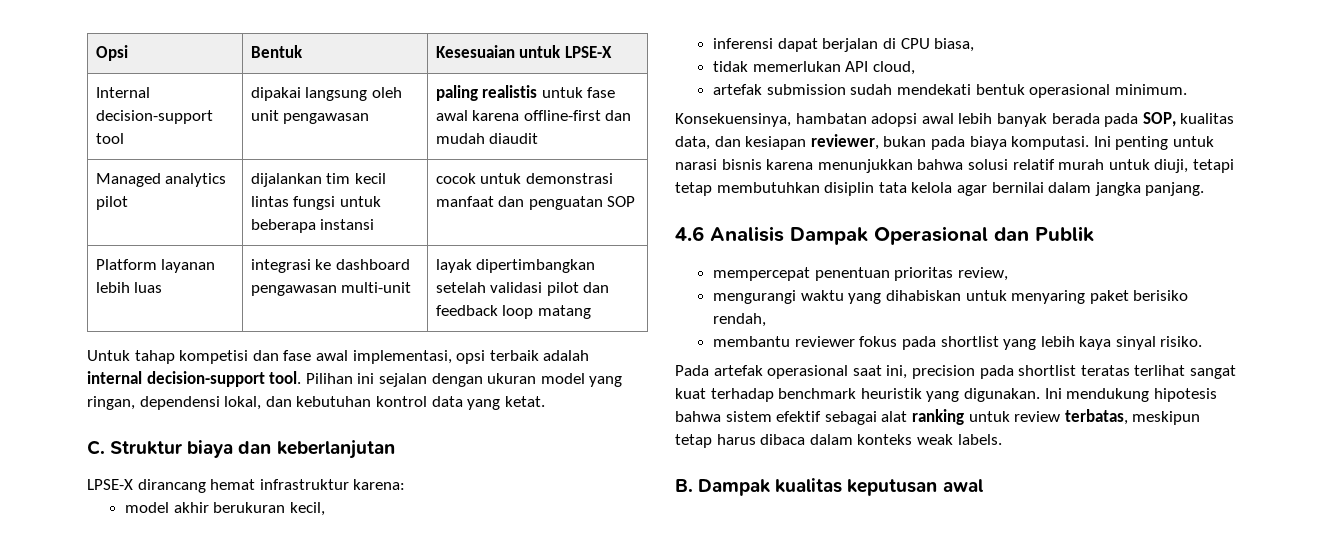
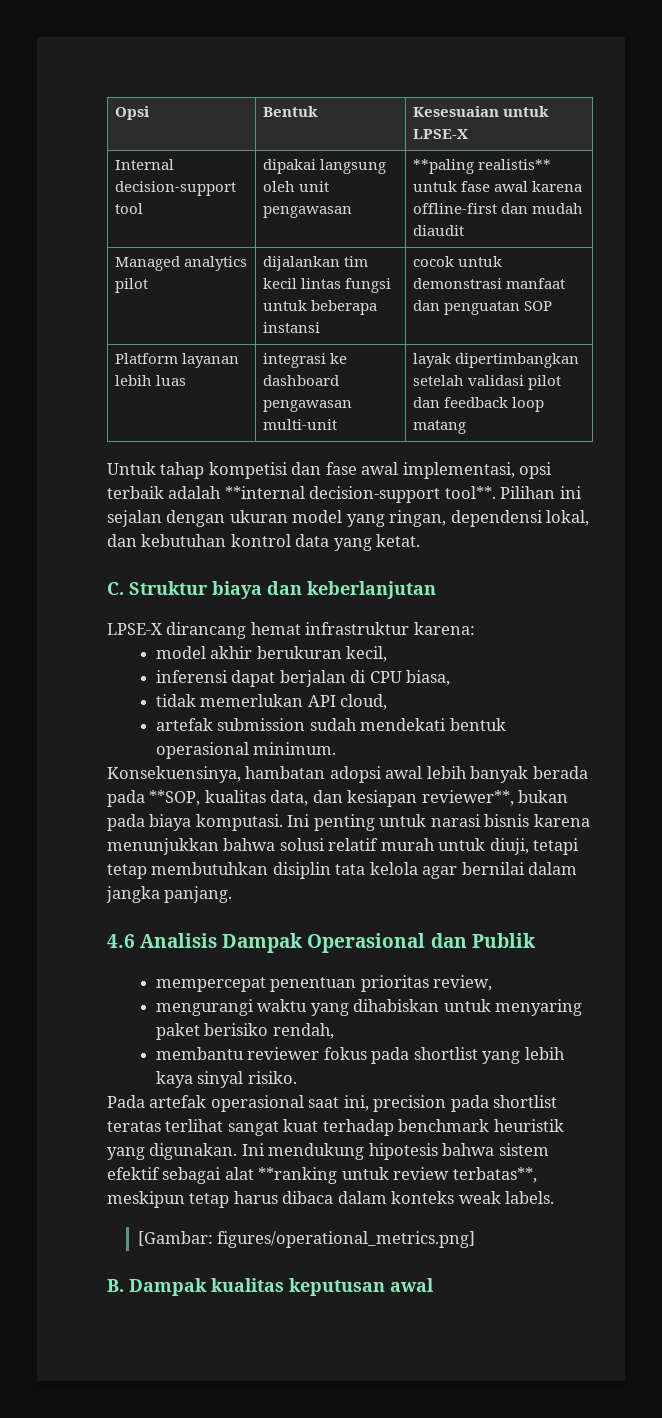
- Internal decision-support tool | dipakai langsung oleh unit pengawasan | paling realistis untuk fase awal karena offline-first dan mudah diaudit
+ Internal decision-support tool | dipakai langsung oleh unit pengawasan | **paling realistis** untuk fase awal karena offline-first dan mudah diaudit
- Untuk tahap kompetisi dan fase awal implementasi, opsi terbaik adalah internal decision-support tool.
+ Untuk tahap kompetisi dan fase awal implementasi, opsi terbaik adalah **internal decision-support tool**.
- Konsekuensinya, hambatan adopsi awal lebih banyak berada pada SOP, kualitas data, dan kesiapan reviewer, bukan pada biaya komputasi.
+ Konsekuensinya, hambatan adopsi awal lebih banyak berada pada **SOP, kualitas data, dan kesiapan reviewer**, bukan pada biaya komputasi.
- Ini mendukung hipotesis bahwa sistem efektif sebagai alat ranking untuk review terbatas, meskipun tetap harus dibaca dalam konteks weak labels.
+ Ini mendukung hipotesis bahwa sistem efektif sebagai alat **ranking untuk review terbatas**, meskipun tetap harus dibaca dalam konteks weak labels.
+ [Gambar: figures/operational_metrics.png]

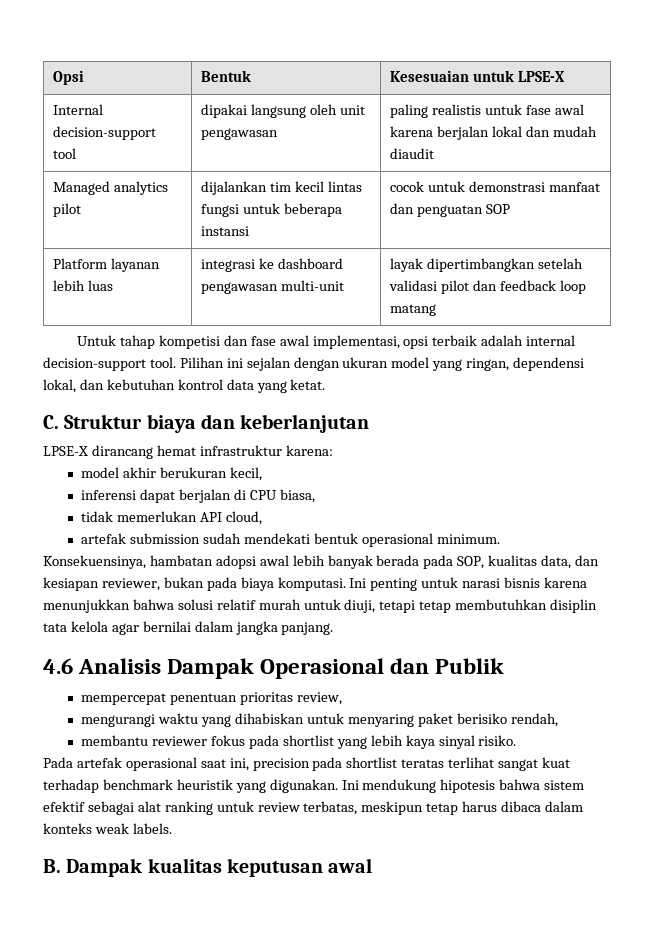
- Internal decision-support tool | dipakai langsung oleh unit pengawasan | **paling realistis** untuk fase awal karena offline-first dan mudah diaudit
+ Internal decision-support tool | dipakai langsung oleh unit pengawasan | paling realistis untuk fase awal karena berjalan lokal dan mudah diaudit
- Untuk tahap kompetisi dan fase awal implementasi, opsi terbaik adalah **internal decision-support tool**.
+ Untuk tahap kompetisi dan fase awal implementasi, opsi terbaik adalah internal decision-support tool.
- Konsekuensinya, hambatan adopsi awal lebih banyak berada pada **SOP, kualitas data, dan kesiapan reviewer**, bukan pada biaya komputasi.
+ Konsekuensinya, hambatan adopsi awal lebih banyak berada pada SOP, kualitas data, dan kesiapan reviewer, bukan pada biaya komputasi.
- Ini mendukung hipotesis bahwa sistem efektif sebagai alat **ranking untuk review terbatas**, meskipun tetap harus dibaca dalam konteks weak labels.
+ Ini mendukung hipotesis bahwa sistem efektif sebagai alat ranking untuk review terbatas, meskipun tetap harus dibaca dalam konteks weak labels.
- [Gambar: figures/operational_metrics.png]

